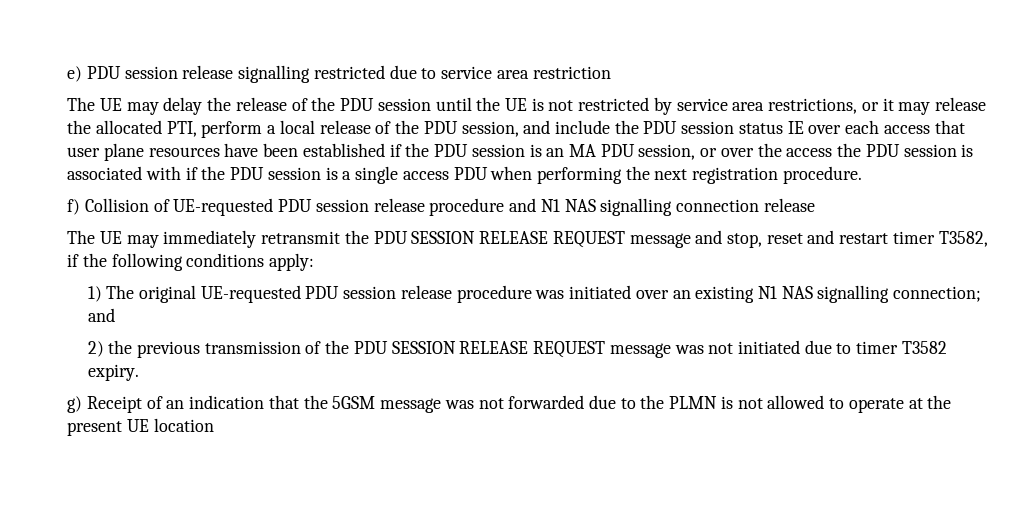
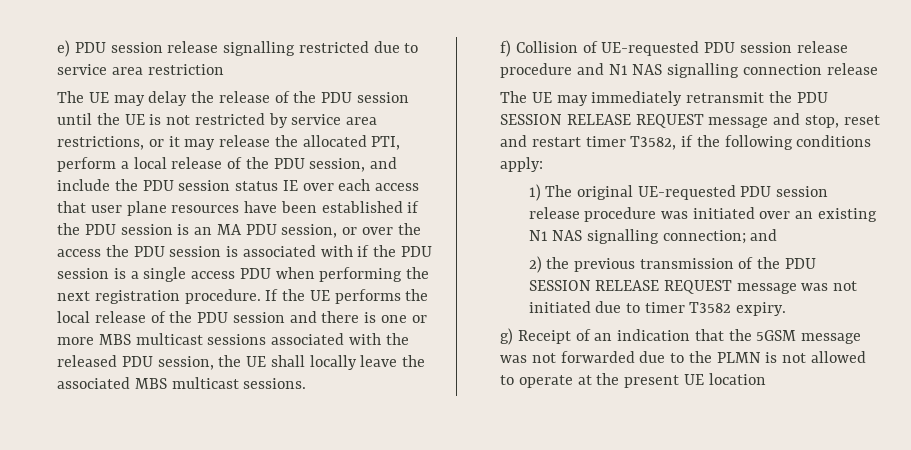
+ If the UE performs the local release of the PDU session and there is one or more MBS multicast sessions associated with the released PDU session, the UE shall locally leave the associated MBS multicast sessions.

